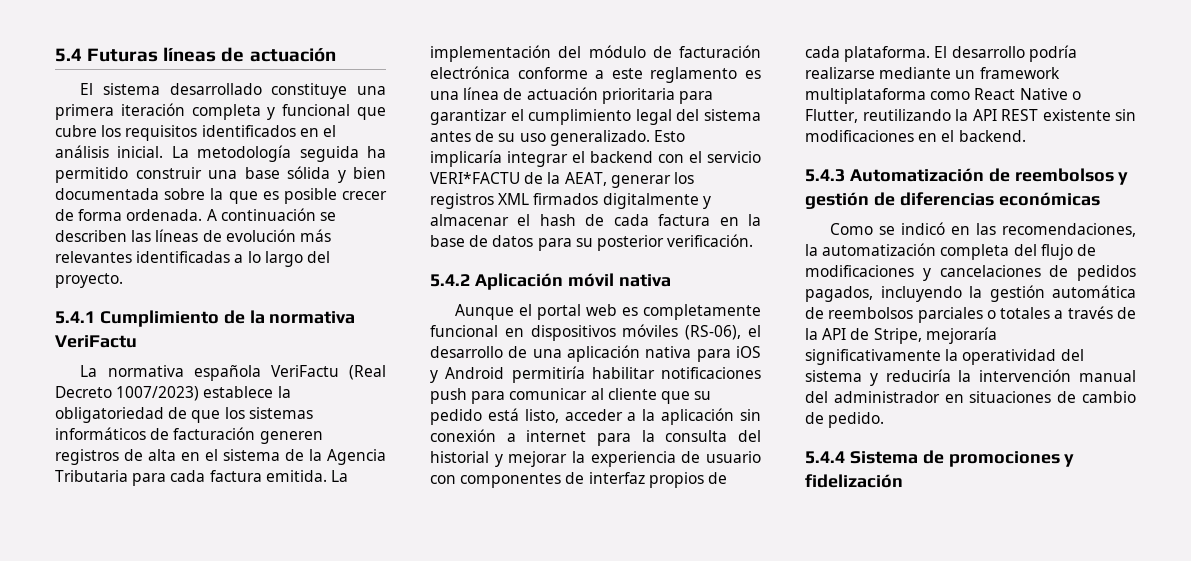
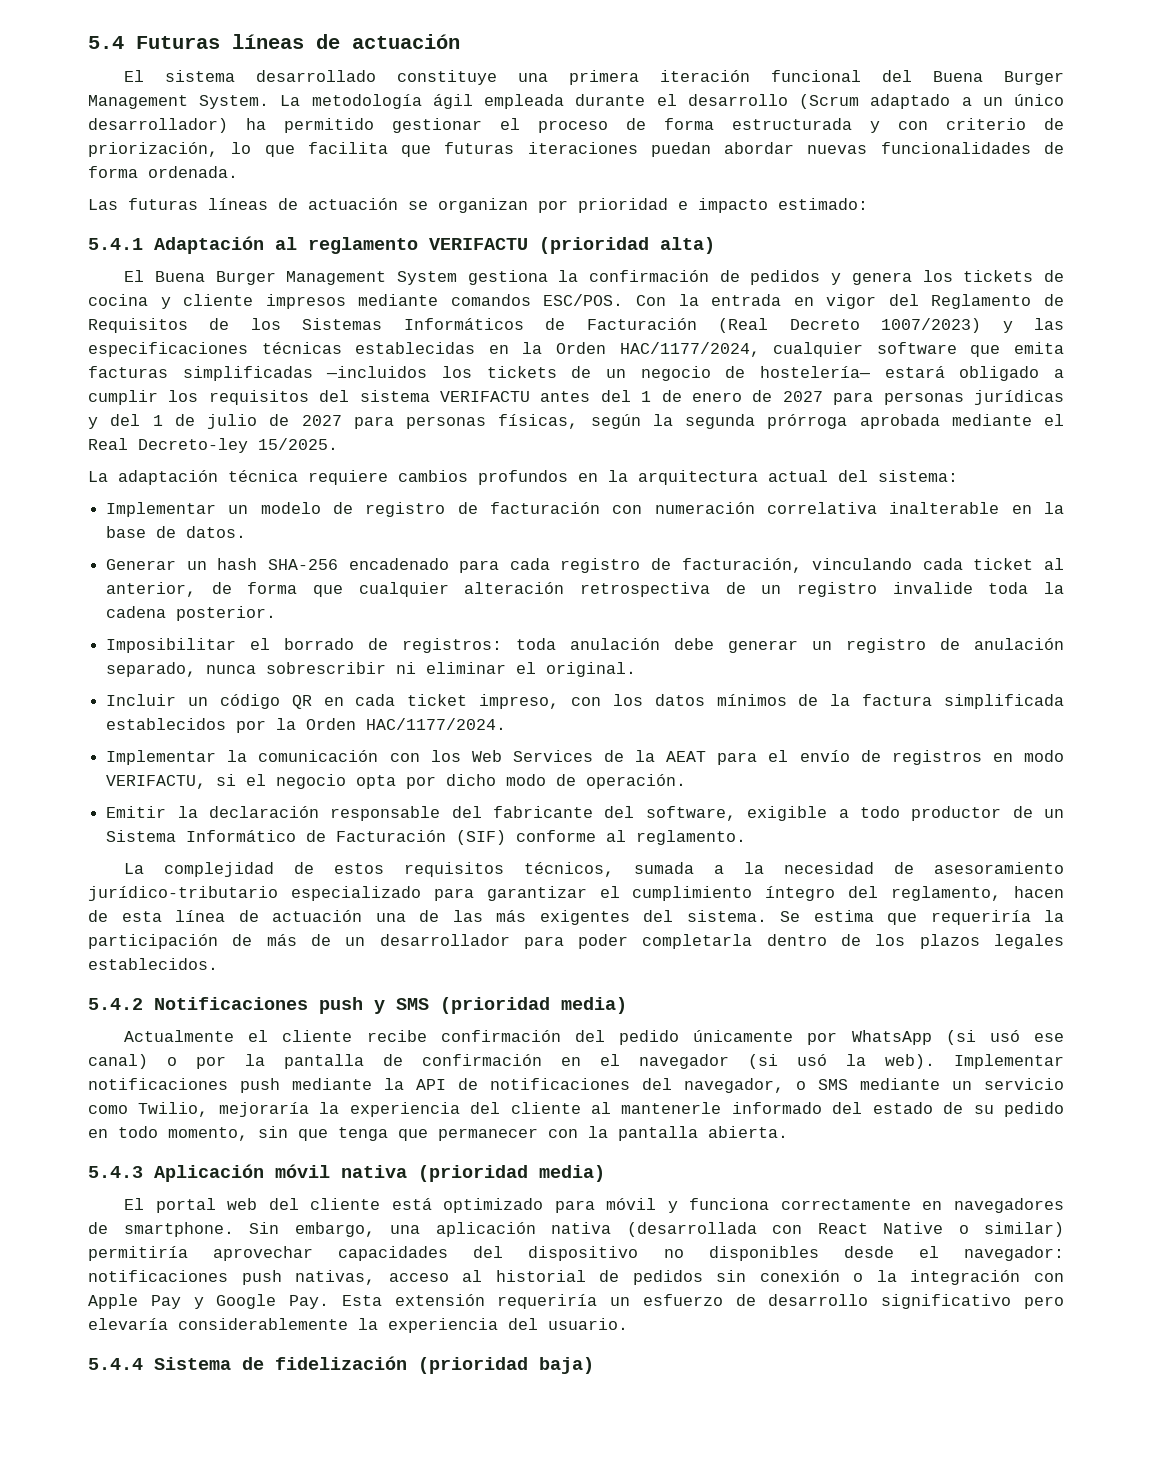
- El sistema desarrollado constituye una primera iteración completa y funcional que cubre los requisitos identificados en el análisis inicial. La metodología seguida ha permitido construir una base sólida y bien documentada sobre la que es posible crecer de forma ordenada. A continuación se describen las líneas de evolución más relevantes identificadas a lo largo del proyecto.
- 5.4.1 Cumplimiento de la normativa VeriFactu
- La normativa española VeriFactu (Real Decreto 1007/2023) establece la obligatoriedad de que los sistemas informáticos de facturación generen registros de alta en el sistema de la Agencia Tributaria para cada factura emitida. La implementación del módulo de facturación electrónica conforme a este reglamento es una línea de actuación prioritaria para garantizar el cumplimiento legal del sistema antes de su uso generalizado. Esto implicaría integrar el backend con el servicio VERI*FACTU de la AEAT, generar los registros XML firmados digitalmente y almacenar el hash de cada factura en la base de datos para su posterior verificación.
- 5.4.2 Aplicación móvil nativa
- Aunque el portal web es completamente funcional en dispositivos móviles (RS-06), el desarrollo de una aplicación nativa para iOS y Android permitiría habilitar notificaciones push para comunicar al cliente que su pedido está listo, acceder a la aplicación sin conexión a internet para la consulta del historial y mejorar la experiencia de usuario con componentes de interfaz propios de cada plataforma. El desarrollo podría realizarse mediante un framework multiplataforma como React Native o Flutter, reutilizando la API REST existente sin modificaciones en el backend.
- 5.4.3 Automatización de reembolsos y gestión de diferencias económicas
- Como se indicó en las recomendaciones, la automatización completa del flujo de modificaciones y cancelaciones de pedidos pagados, incluyendo la gestión automática de reembolsos parciales o totales a través de la API de Stripe, mejoraría significativamente la operatividad del sistema y reduciría la intervención manual del administrador en situaciones de cambio de pedido.
+ El sistema desarrollado constituye una primera iteración funcional del Buena Burger Management System. La metodología ágil empleada durante el desarrollo (Scrum adaptado a un único desarrollador) ha permitido gestionar el proceso de forma estructurada y con criterio de priorización, lo que facilita que futuras iteraciones puedan abordar nuevas funcionalidades de forma ordenada.
+ Las futuras líneas de actuación se organizan por prioridad e impacto estimado:
+ 5.4.1 Adaptación al reglamento VERIFACTU (prioridad alta)
+ El Buena Burger Management System gestiona la confirmación de pedidos y genera los tickets de cocina y cliente impresos mediante comandos ESC/POS. Con la entrada en vigor del Reglamento de Requisitos de los Sistemas Informáticos de Facturación (Real Decreto 1007/2023) y las especificaciones técnicas establecidas en la Orden HAC/1177/2024, cualquier software que emita facturas simplificadas —incluidos los tickets de un negocio de hostelería— estará obligado a cumplir los requisitos del sistema VERIFACTU antes del 1 de enero de 2027 para personas jurídicas y del 1 de julio de 2027 para personas físicas, según la segunda prórroga aprobada mediante el Real Decreto-ley 15/2025.
+ La adaptación técnica requiere cambios profundos en la arquitectura actual del sistema:
+ Implementar un modelo de registro de facturación con numeración correlativa inalterable en la base de datos.
+ Generar un hash SHA-256 encadenado para cada registro de facturación, vinculando cada ticket al anterior, de forma que cualquier alteración retrospectiva de un registro invalide toda la cadena posterior.
+ Imposibilitar el borrado de registros: toda anulación debe generar un registro de anulación separado, nunca sobrescribir ni eliminar el original.
+ Incluir un código QR en cada ticket impreso, con los datos mínimos de la factura simplificada establecidos por la Orden HAC/1177/2024.
+ Implementar la comunicación con los Web Services de la AEAT para el envío de registros en modo VERIFACTU, si el negocio opta por dicho modo de operación.
+ Emitir la declaración responsable del fabricante del software, exigible a todo productor de un Sistema Informático de Facturación (SIF) conforme al reglamento.
+ La complejidad de estos requisitos técnicos, sumada a la necesidad de asesoramiento jurídico-tributario especializado para garantizar el cumplimiento íntegro del reglamento, hacen de esta línea de actuación una de las más exigentes del sistema. Se estima que requeriría la participación de más de un desarrollador para poder completarla dentro de los plazos legales establecidos.
+ 5.4.2 Notificaciones push y SMS (prioridad media)
+ Actualmente el cliente recibe confirmación del pedido únicamente por WhatsApp (si usó ese canal) o por la pantalla de confirmación en el navegador (si usó la web). Implementar notificaciones push mediante la API de notificaciones del navegador, o SMS mediante un servicio como Twilio, mejoraría la experiencia del cliente al mantenerle informado del estado de su pedido en todo momento, sin que tenga que permanecer con la pantalla abierta.
+ 5.4.3 Aplicación móvil nativa (prioridad media)
+ El portal web del cliente está optimizado para móvil y funciona correctamente en navegadores de smartphone. Sin embargo, una aplicación nativa (desarrollada con React Native o similar) permitiría aprovechar capacidades del dispositivo no disponibles desde el navegador: notificaciones push nativas, acceso al historial de pedidos sin conexión o la integración con Apple Pay y Google Pay. Esta extensión requeriría un esfuerzo de desarrollo significativo pero elevaría considerablemente la experiencia del usuario.
- 5.4.4 Sistema de promociones y fidelización
+ 5.4.4 Sistema de fidelización (prioridad baja)

